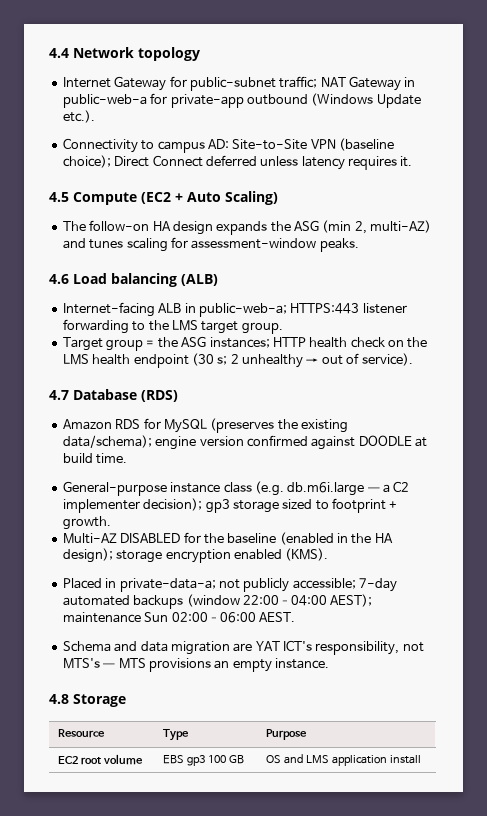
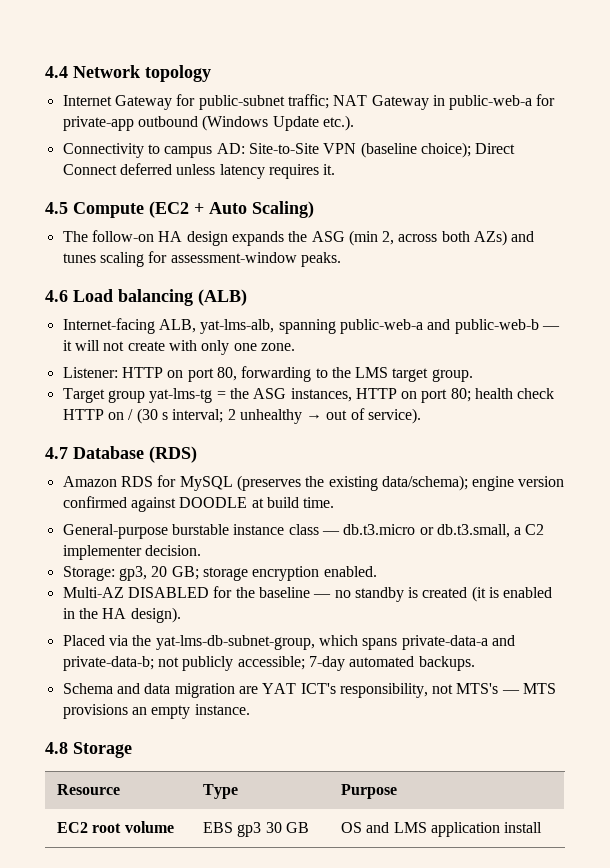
- The follow-on HA design expands the ASG (min 2, multi-AZ) and tunes scaling for assessment-window peaks.
+ The follow-on HA design expands the ASG (min 2, across both AZs) and tunes scaling for assessment-window peaks.
- Internet-facing ALB in public-web-a; HTTPS:443 listener forwarding to the LMS target group.
+ Internet-facing ALB, yat-lms-alb, spanning public-web-a and public-web-b — it will not create with only one zone.
+ Listener: HTTP on port 80, forwarding to the LMS target group.
- Target group = the ASG instances; HTTP health check on the LMS health endpoint (30 s; 2 unhealthy → out of service).
+ Target group yat-lms-tg = the ASG instances, HTTP on port 80; health check HTTP on / (30 s interval; 2 unhealthy → out of service).
- General-purpose instance class (e.g. db.m6i.large — a C2 implementer decision); gp3 storage sized to footprint + growth.
+ General-purpose burstable instance class — db.t3.micro or db.t3.small, a C2 implementer decision.
+ Storage: gp3, 20 GB; storage encryption enabled.
- Multi-AZ DISABLED for the baseline (enabled in the HA design); storage encryption enabled (KMS).
- Placed in private-data-a; not publicly accessible; 7-day automated backups (window 22:00–04:00 AEST); maintenance Sun 02:00–06:00 AEST.
+ Multi-AZ DISABLED for the baseline — no standby is created (it is enabled in the HA design).
+ Placed via the yat-lms-db-subnet-group, which spans private-data-a and private-data-b; not publicly accessible; 7-day automated backups.
- EC2 root volume | EBS gp3 100 GB | OS and LMS application install
+ EC2 root volume | EBS gp3 30 GB | OS and LMS application install

